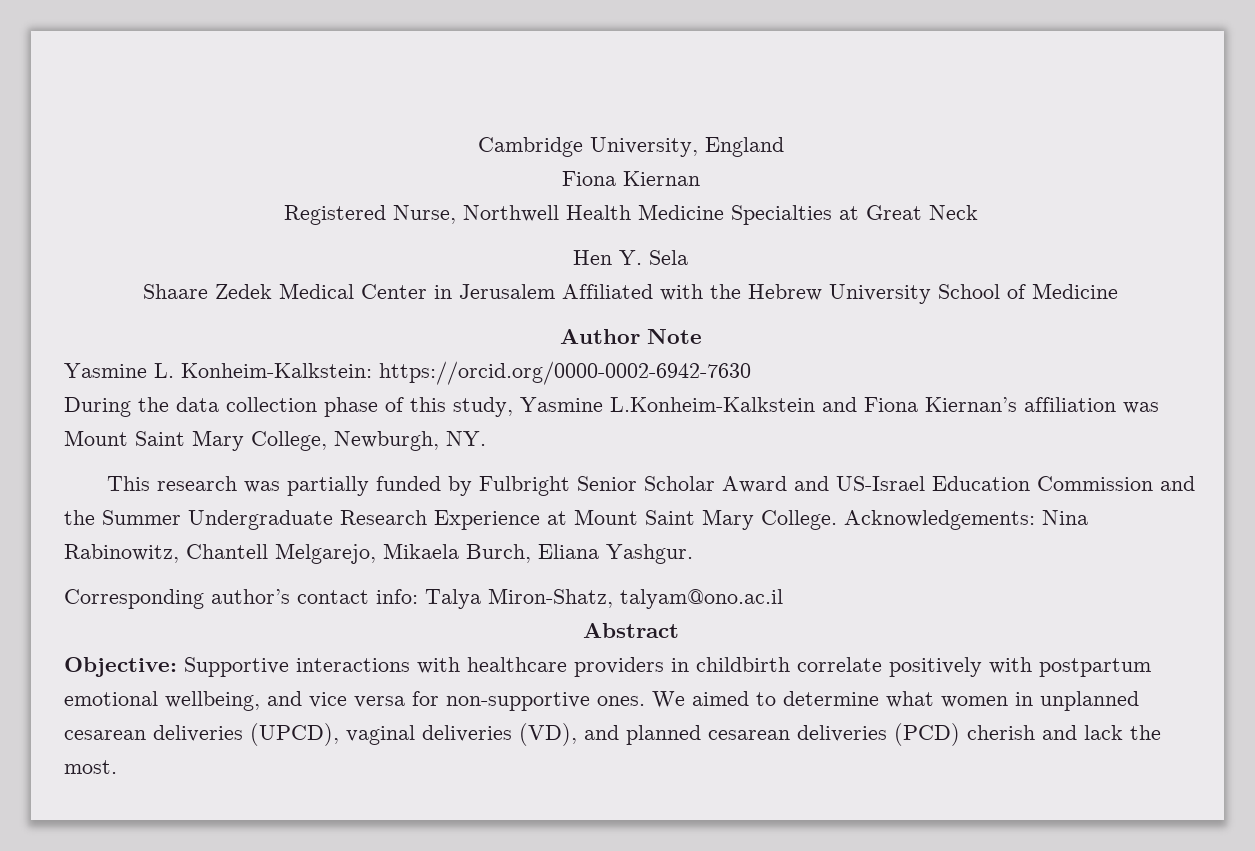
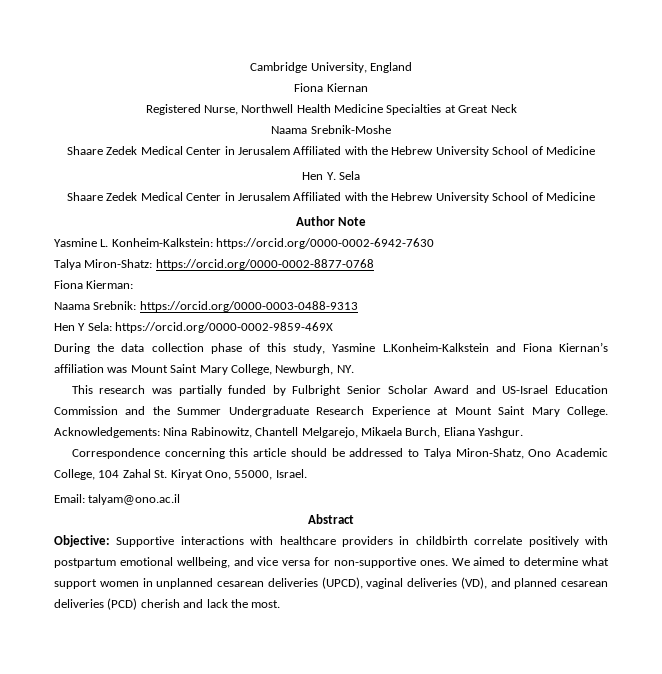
+ Naama Srebnik-Moshe
+ Shaare Zedek Medical Center in Jerusalem Affiliated with the Hebrew University School of Medicine
+ Talya Miron-Shatz: https://orcid.org/0000-0002-8877-0768
+ Fiona Kierman:
+ Naama Srebnik: https://orcid.org/0000-0003-0488-9313
+ Hen Y Sela: https://orcid.org/0000-0002-9859-469X
- Corresponding author’s contact info: Talya Miron-Shatz, talyam@ono.ac.il
+ Correspondence concerning this article should be addressed to Talya Miron-Shatz, Ono Academic College, 104 Zahal St. Kiryat Ono, 55000, Israel.
+ Email: talyam@ono.ac.il
- We aimed to determine what women in unplanned cesarean deliveries (UPCD), vaginal deliveries (VD), and planned cesarean deliveries (PCD) cherish and lack the most.
+ We aimed to determine what support women in unplanned cesarean deliveries (UPCD), vaginal deliveries (VD), and planned cesarean deliveries (PCD) cherish and lack the most.

